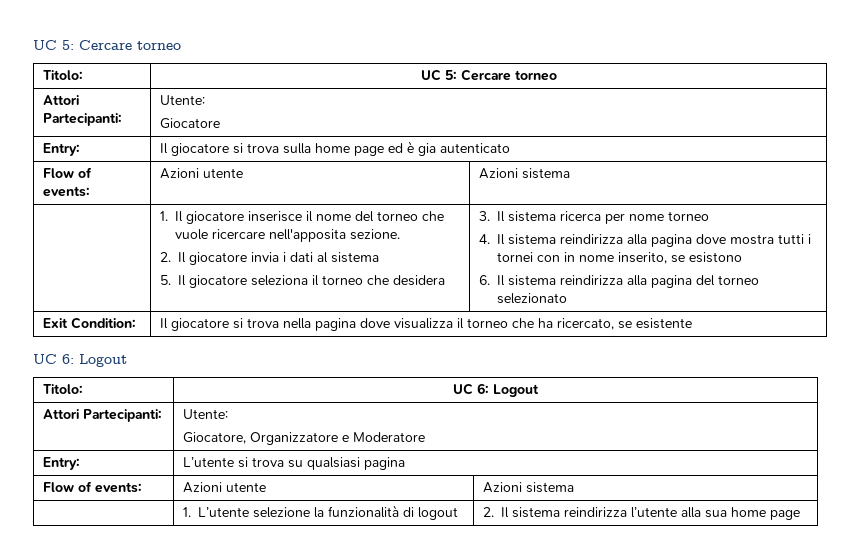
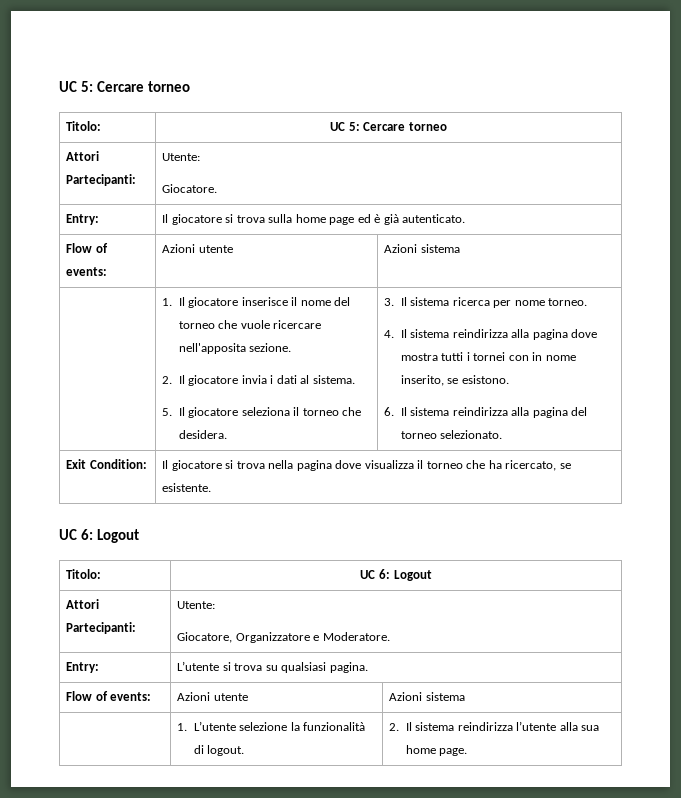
  Titolo: | UC 5: Cercare torneo
  Attori Partecipanti: | Utente:
- Giocatore
+ Giocatore.
- Entry: | Il giocatore si trova sulla home page ed è gia autenticato
+ Entry: | Il giocatore si trova sulla home page ed è già autenticato.
- 2. Il giocatore invia i dati al sistema
+ 2. Il giocatore invia i dati al sistema.
- 5. Il giocatore seleziona il torneo che desidera
+ 5. Il giocatore seleziona il torneo che desidera.
- 3. Il sistema ricerca per nome torneo
+ 3. Il sistema ricerca per nome torneo.
- 4. Il sistema reindirizza alla pagina dove mostra tutti i tornei con in nome inserito, se esistono
+ 4. Il sistema reindirizza alla pagina dove mostra tutti i tornei con in nome inserito, se esistono.
- 6. Il sistema reindirizza alla pagina del torneo selezionato
+ 6. Il sistema reindirizza alla pagina del torneo selezionato.
- Exit Condition: | Il giocatore si trova nella pagina dove visualizza il torneo che ha ricercato, se esistente
+ Exit Condition: | Il giocatore si trova nella pagina dove visualizza il torneo che ha ricercato, se esistente.
  Titolo: | UC 6: Logout
  Attori Partecipanti: | Utente:
- Giocatore, Organizzatore e Moderatore
+ Giocatore, Organizzatore e Moderatore.
- Entry: | L’utente si trova su qualsiasi pagina
+ Entry: | L’utente si trova su qualsiasi pagina.
- | 1. L’utente selezione la funzionalità di logout | 2. Il sistema reindirizza l’utente alla sua home page
+ | 1. L’utente selezione la funzionalità di logout. | 2. Il sistema reindirizza l’utente alla sua home page.

